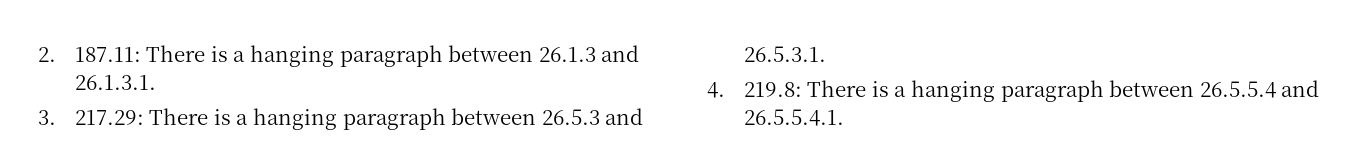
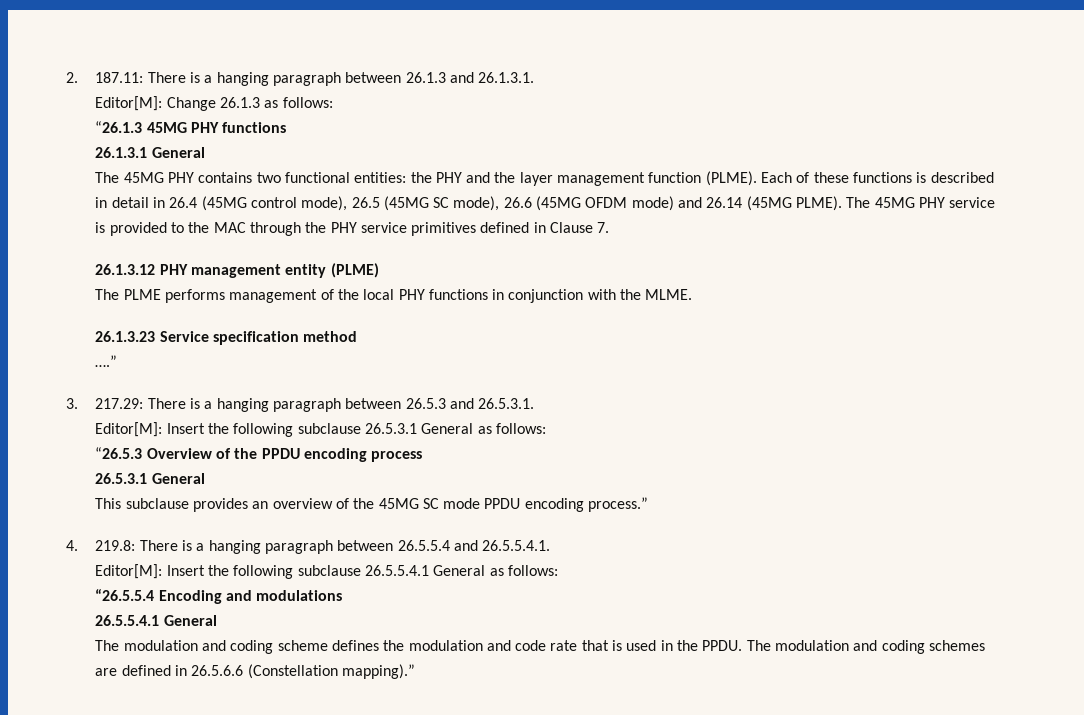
+ Editor[M]: Change 26.1.3 as follows:
+ “26.1.3 45MG PHY functions
+ 26.1.3.1 General
+ The 45MG PHY contains two functional entities: the PHY and the layer management function (PLME). Each of these functions is described in detail in 26.4 (45MG control mode), 26.5 (45MG SC mode), 26.6 (45MG OFDM mode) and 26.14 (45MG PLME). The 45MG PHY service is provided to the MAC through the PHY service primitives defined in Clause 7.
+ 26.1.3.12 PHY management entity (PLME)
+ The PLME performs management of the local PHY functions in conjunction with the MLME.
+ 26.1.3.23 Service specification method
+ ….”
+ Editor[M]: Insert the following subclause 26.5.3.1 General as follows:
+ “26.5.3 Overview of the PPDU encoding process
+ 26.5.3.1 General
+ This subclause provides an overview of the 45MG SC mode PPDU encoding process.”
+ Editor[M]: Insert the following subclause 26.5.5.4.1 General as follows:
+ “26.5.5.4 Encoding and modulations
+ 26.5.5.4.1 General
+ The modulation and coding scheme defines the modulation and code rate that is used in the PPDU. The modulation and coding schemes are defined in 26.5.6.6 (Constellation mapping).”

